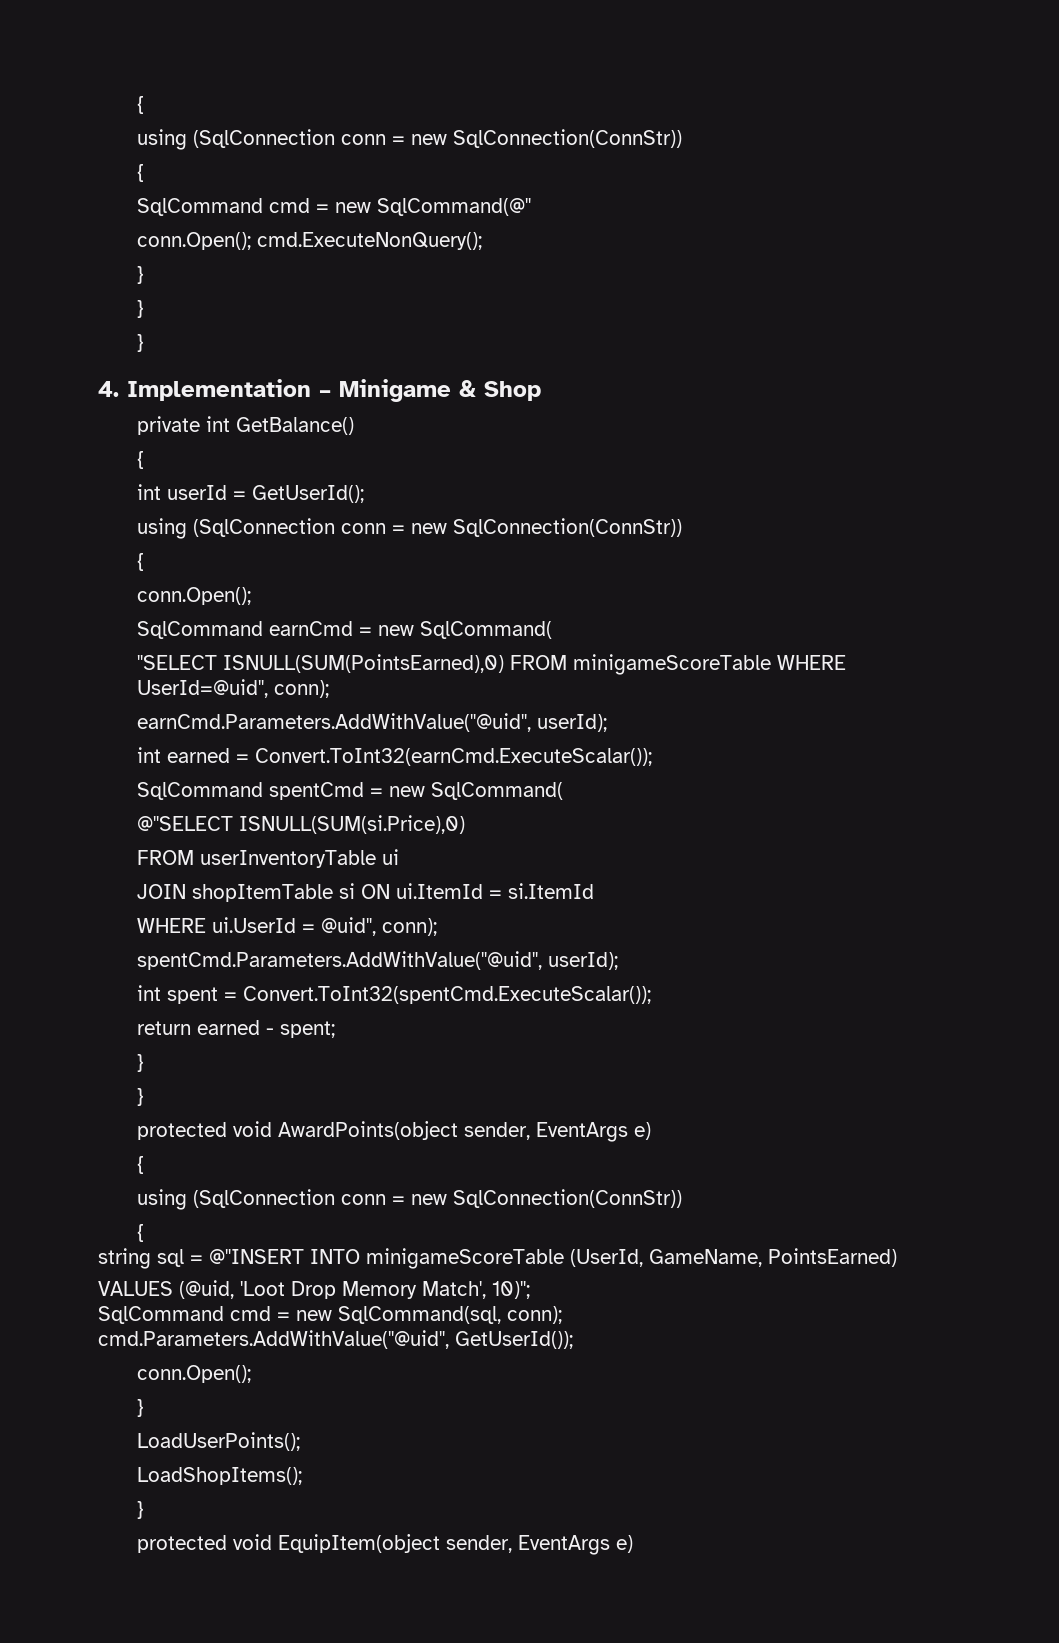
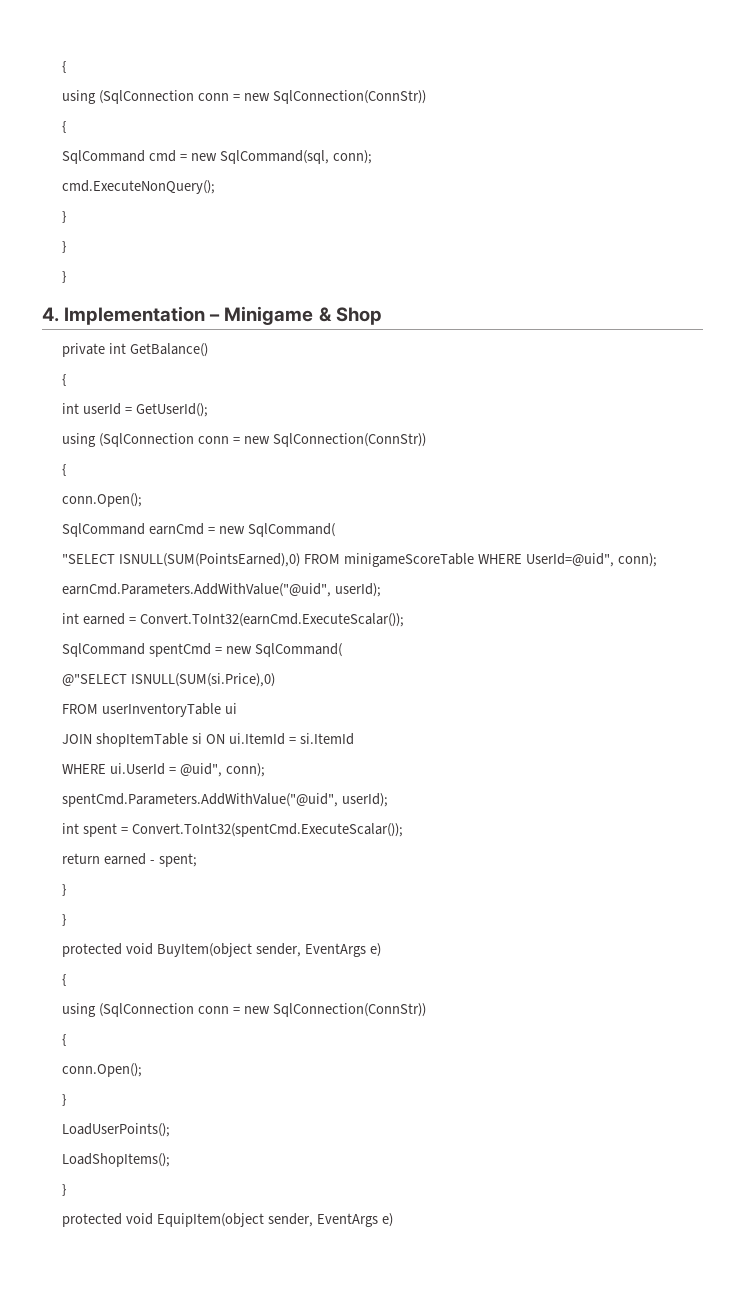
- SqlCommand cmd = new SqlCommand(@"
- conn.Open(); cmd.ExecuteNonQuery();
+ SqlCommand cmd = new SqlCommand(sql, conn);
+ cmd.ExecuteNonQuery();
- protected void AwardPoints(object sender, EventArgs e)
+ protected void BuyItem(object sender, EventArgs e)
- string sql = @"INSERT INTO minigameScoreTable (UserId, GameName, PointsEarned)
- VALUES (@uid, 'Loot Drop Memory Match', 10)";
- SqlCommand cmd = new SqlCommand(sql, conn);
- cmd.Parameters.AddWithValue("@uid", GetUserId());

